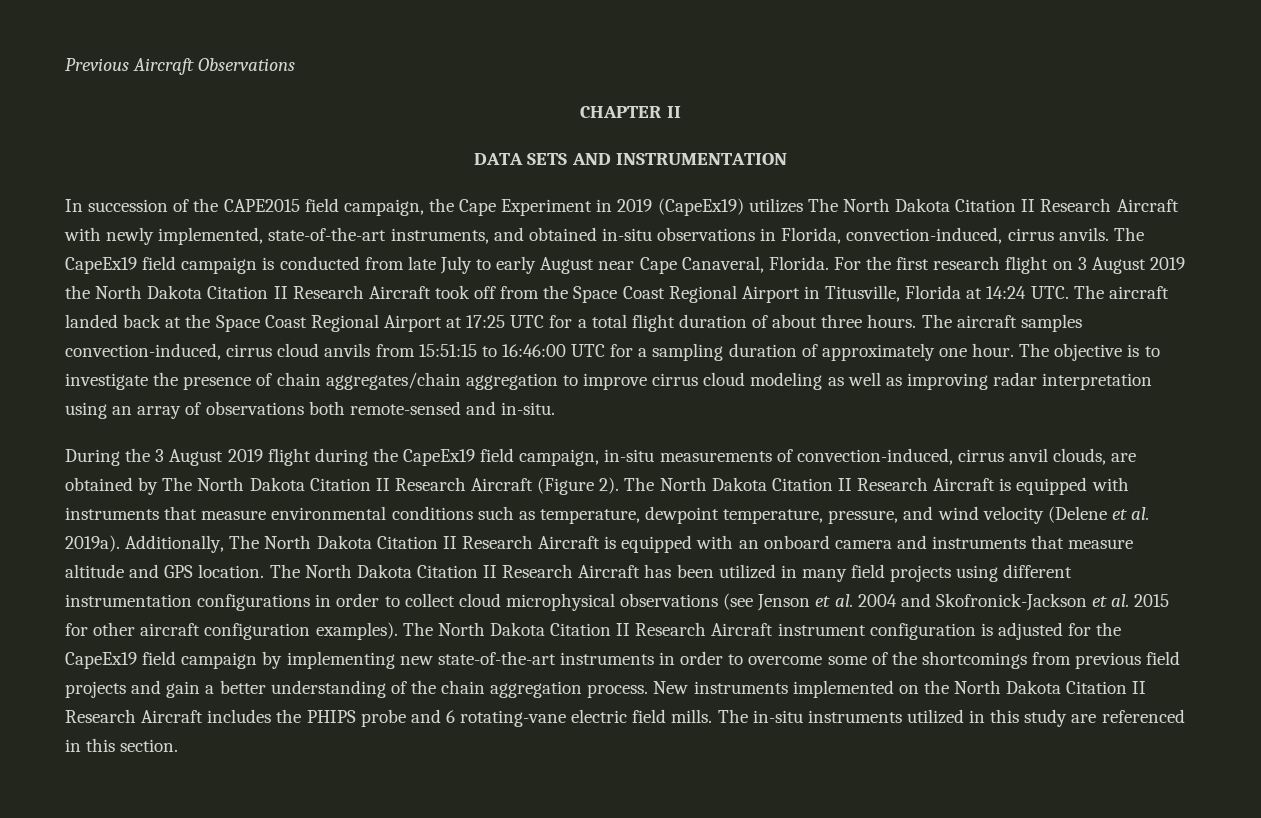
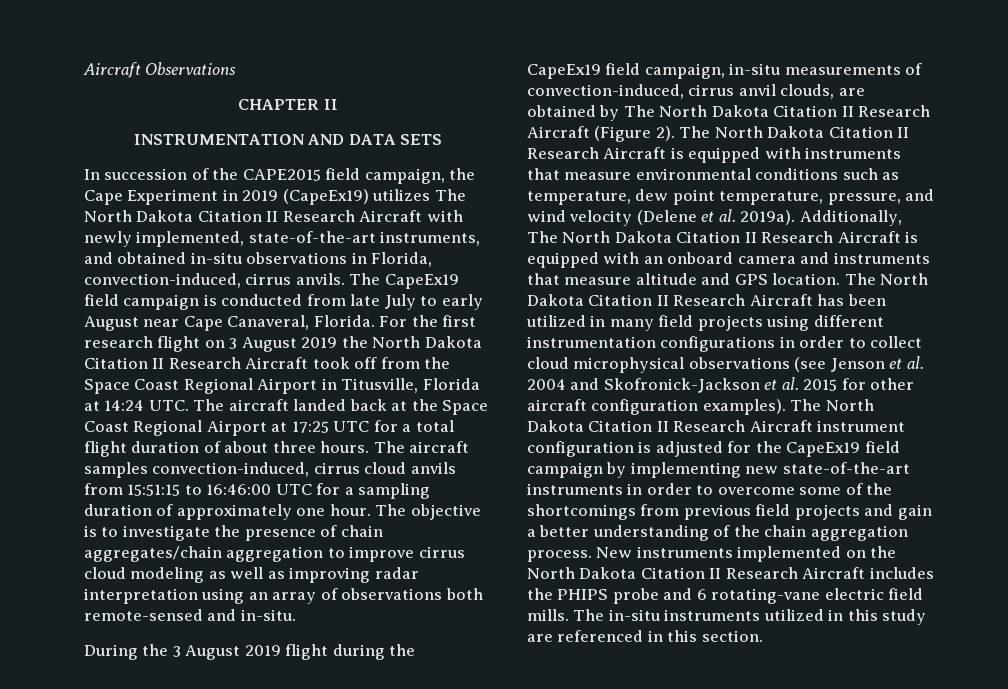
- Previous Aircraft Observations
+ Aircraft Observations
- DATA SETS AND INSTRUMENTATION
+ INSTRUMENTATION AND DATA SETS
- The North Dakota Citation II Research Aircraft is equipped with instruments that measure environmental conditions such as temperature, dewpoint temperature, pressure, and wind velocity (Delene et al. 2019a).
+ The North Dakota Citation II Research Aircraft is equipped with instruments that measure environmental conditions such as temperature, dew point temperature, pressure, and wind velocity (Delene et al. 2019a).

